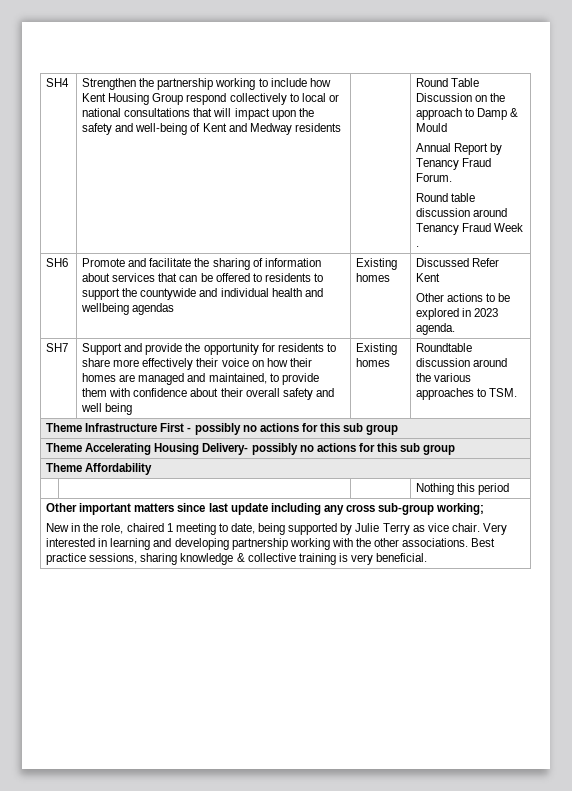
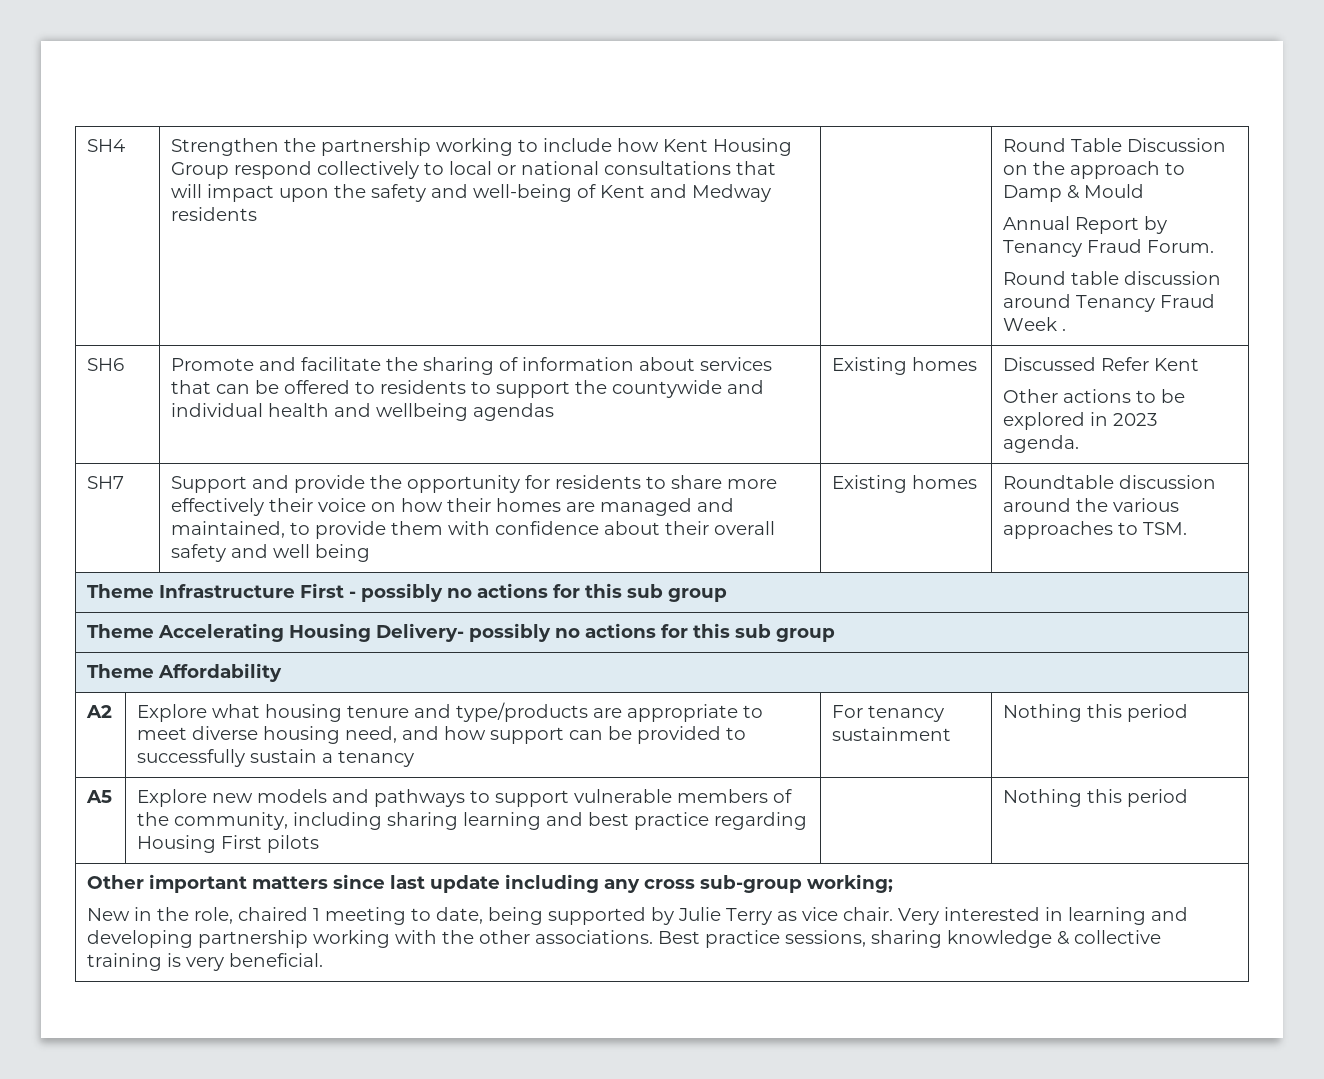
- | | | Nothing this period
+ A2 | Explore what housing tenure and type/products are appropriate to meet diverse housing need, and how support can be provided to successfully sustain a tenancy | For tenancy sustainment | Nothing this period
+ A5 | Explore new models and pathways to support vulnerable members of the community, including sharing learning and best practice regarding Housing First pilots | | Nothing this period

